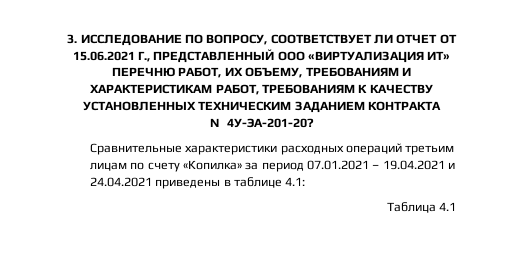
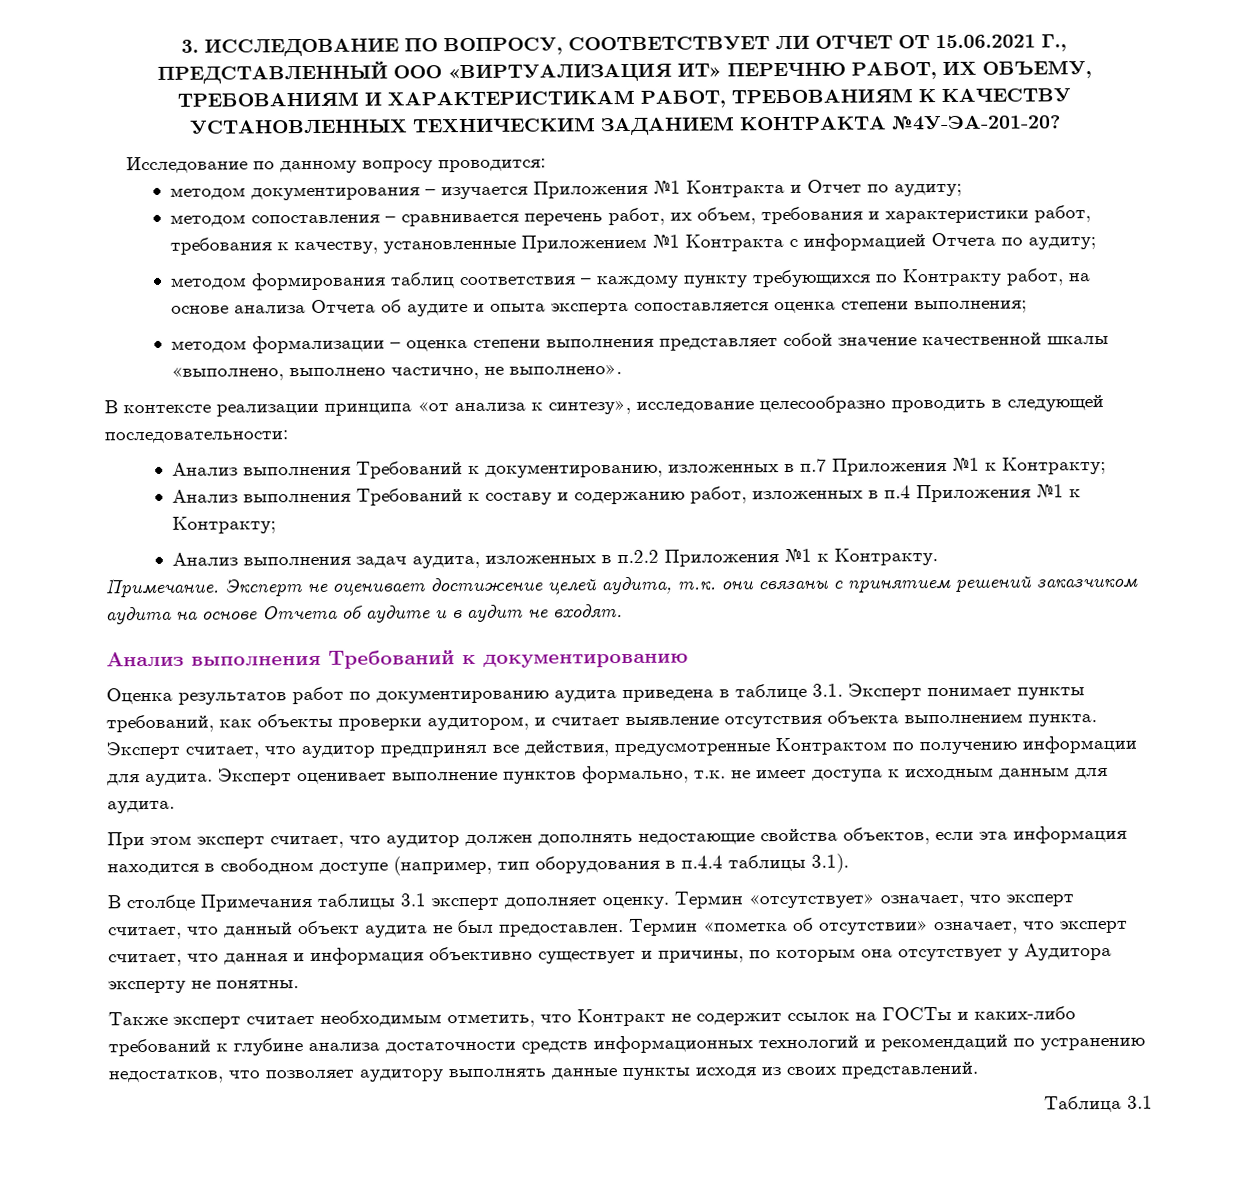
- Сравнительные характеристики расходных операций третьим лицам по счету «Копилка» за период 07.01.2021 – 19.04.2021 и 24.04.2021 приведены в таблице 4.1:
+ Исследование по данному вопросу проводится:
+ методом документирования – изучается Приложения №1 Контракта и Отчет по аудиту;
+ методом сопоставления – сравнивается перечень работ, их объем, требования и характеристики работ, требования к качеству, установленные Приложением №1 Контракта с информацией Отчета по аудиту;
+ методом формирования таблиц соответствия – каждому пункту требующихся по Контракту работ, на основе анализа Отчета об аудите и опыта эксперта сопоставляется оценка степени выполнения;
+ методом формализации – оценка степени выполнения представляет собой значение качественной шкалы «выполнено, выполнено частично, не выполнено».
+ В контексте реализации принципа «от анализа к синтезу», исследование целесообразно проводить в следующей последовательности:
+ Анализ выполнения Требований к документированию, изложенных в п.7 Приложения №1 к Контракту;
+ Анализ выполнения Требований к составу и содержанию работ, изложенных в п.4 Приложения №1 к Контракту;
+ Анализ выполнения задач аудита, изложенных в п.2.2 Приложения №1 к Контракту.
+ Примечание. Эксперт не оценивает достижение целей аудита, т.к. они связаны с принятием решений заказчиком аудита на основе Отчета об аудите и в аудит не входят.
+ Анализ выполнения Требований к документированию
+ Оценка результатов работ по документированию аудита приведена в таблице 3.1. Эксперт понимает пункты требований, как объекты проверки аудитором, и считает выявление отсутствия объекта выполнением пункта. Эксперт считает, что аудитор предпринял все действия, предусмотренные Контрактом по получению информации для аудита. Эксперт оценивает выполнение пунктов формально, т.к. не имеет доступа к исходным данным для аудита.
+ При этом эксперт считает, что аудитор должен дополнять недостающие свойства объектов, если эта информация находится в свободном доступе (например, тип оборудования в п.4.4 таблицы 3.1).
+ В столбце Примечания таблицы 3.1 эксперт дополняет оценку. Термин «отсутствует» означает, что эксперт считает, что данный объект аудита не был предоставлен. Термин «пометка об отсутствии» означает, что эксперт считает, что данная и информация объективно существует и причины, по которым она отсутствует у Аудитора эксперту не понятны.
+ Также эксперт считает необходимым отметить, что Контракт не содержит ссылок на ГОСТы и каких-либо требований к глубине анализа достаточности средств информационных технологий и рекомендаций по устранению недостатков, что позволяет аудитору выполнять данные пункты исходя из своих представлений.
- Таблица 4.1
+ Таблица 3.1

